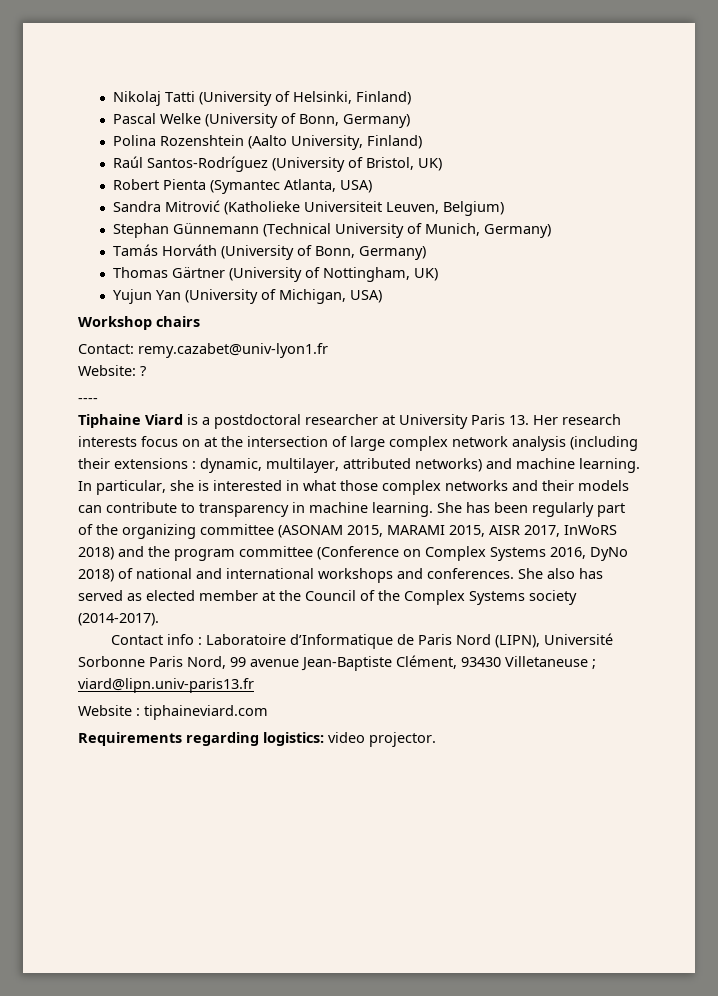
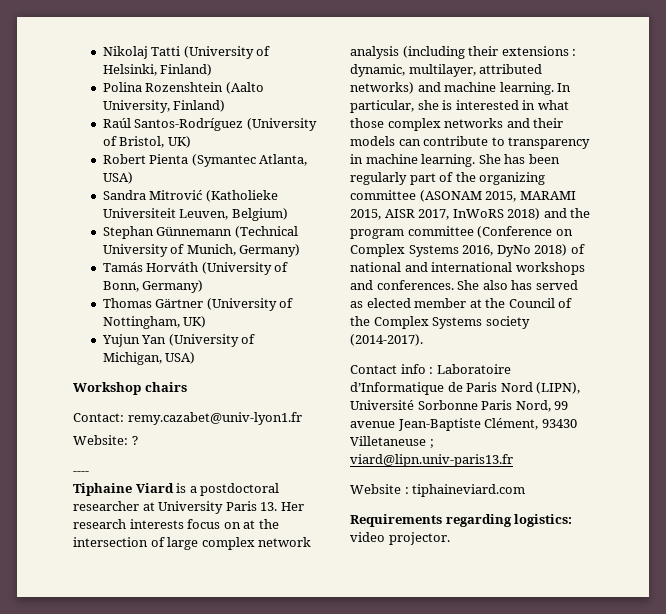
- Pascal Welke (University of Bonn, Germany)

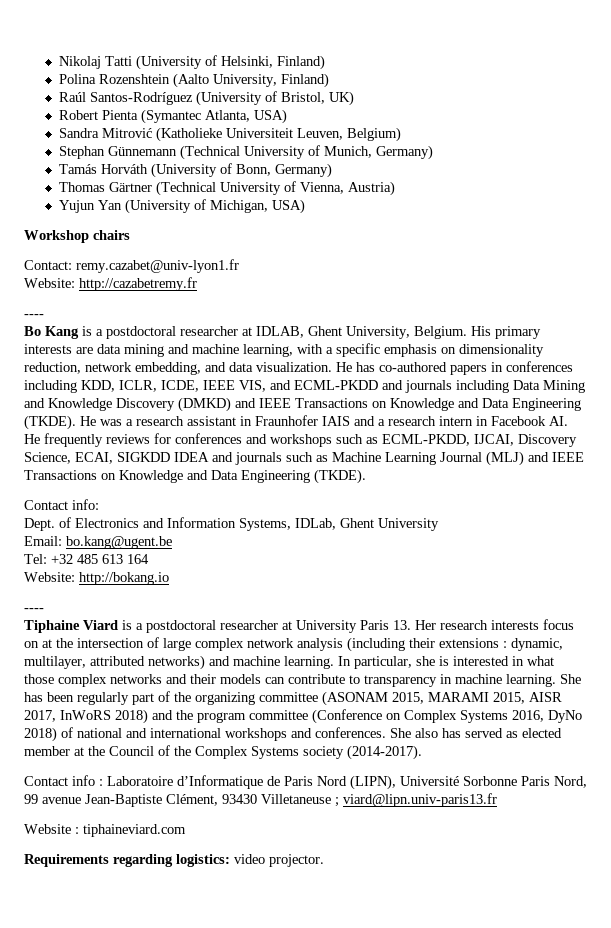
- Thomas Gärtner (University of Nottingham, UK)
+ Thomas Gärtner (Technical University of Vienna, Austria)
- Website: ?
+ Website: http://cazabetremy.fr
+ ----
+ Bo Kang is a postdoctoral researcher at IDLAB, Ghent University, Belgium. His primary interests are data mining and machine learning, with a specific emphasis on dimensionality reduction, network embedding, and data visualization. He has co-authored papers in conferences including KDD, ICLR, ICDE, IEEE VIS, and ECML-PKDD and journals including Data Mining and Knowledge Discovery (DMKD) and IEEE Transactions on Knowledge and Data Engineering (TKDE). He was a research assistant in Fraunhofer IAIS and a research intern in Facebook AI. He frequently reviews for conferences and workshops such as ECML-PKDD, IJCAI, Discovery Science, ECAI, SIGKDD IDEA and journals such as Machine Learning Journal (MLJ) and IEEE Transactions on Knowledge and Data Engineering (TKDE).
+ Contact info:
+ Dept. of Electronics and Information Systems, IDLab, Ghent University
+ Email: bo.kang@ugent.be
+ Tel: +32 485 613 164
+ Website: http://bokang.io

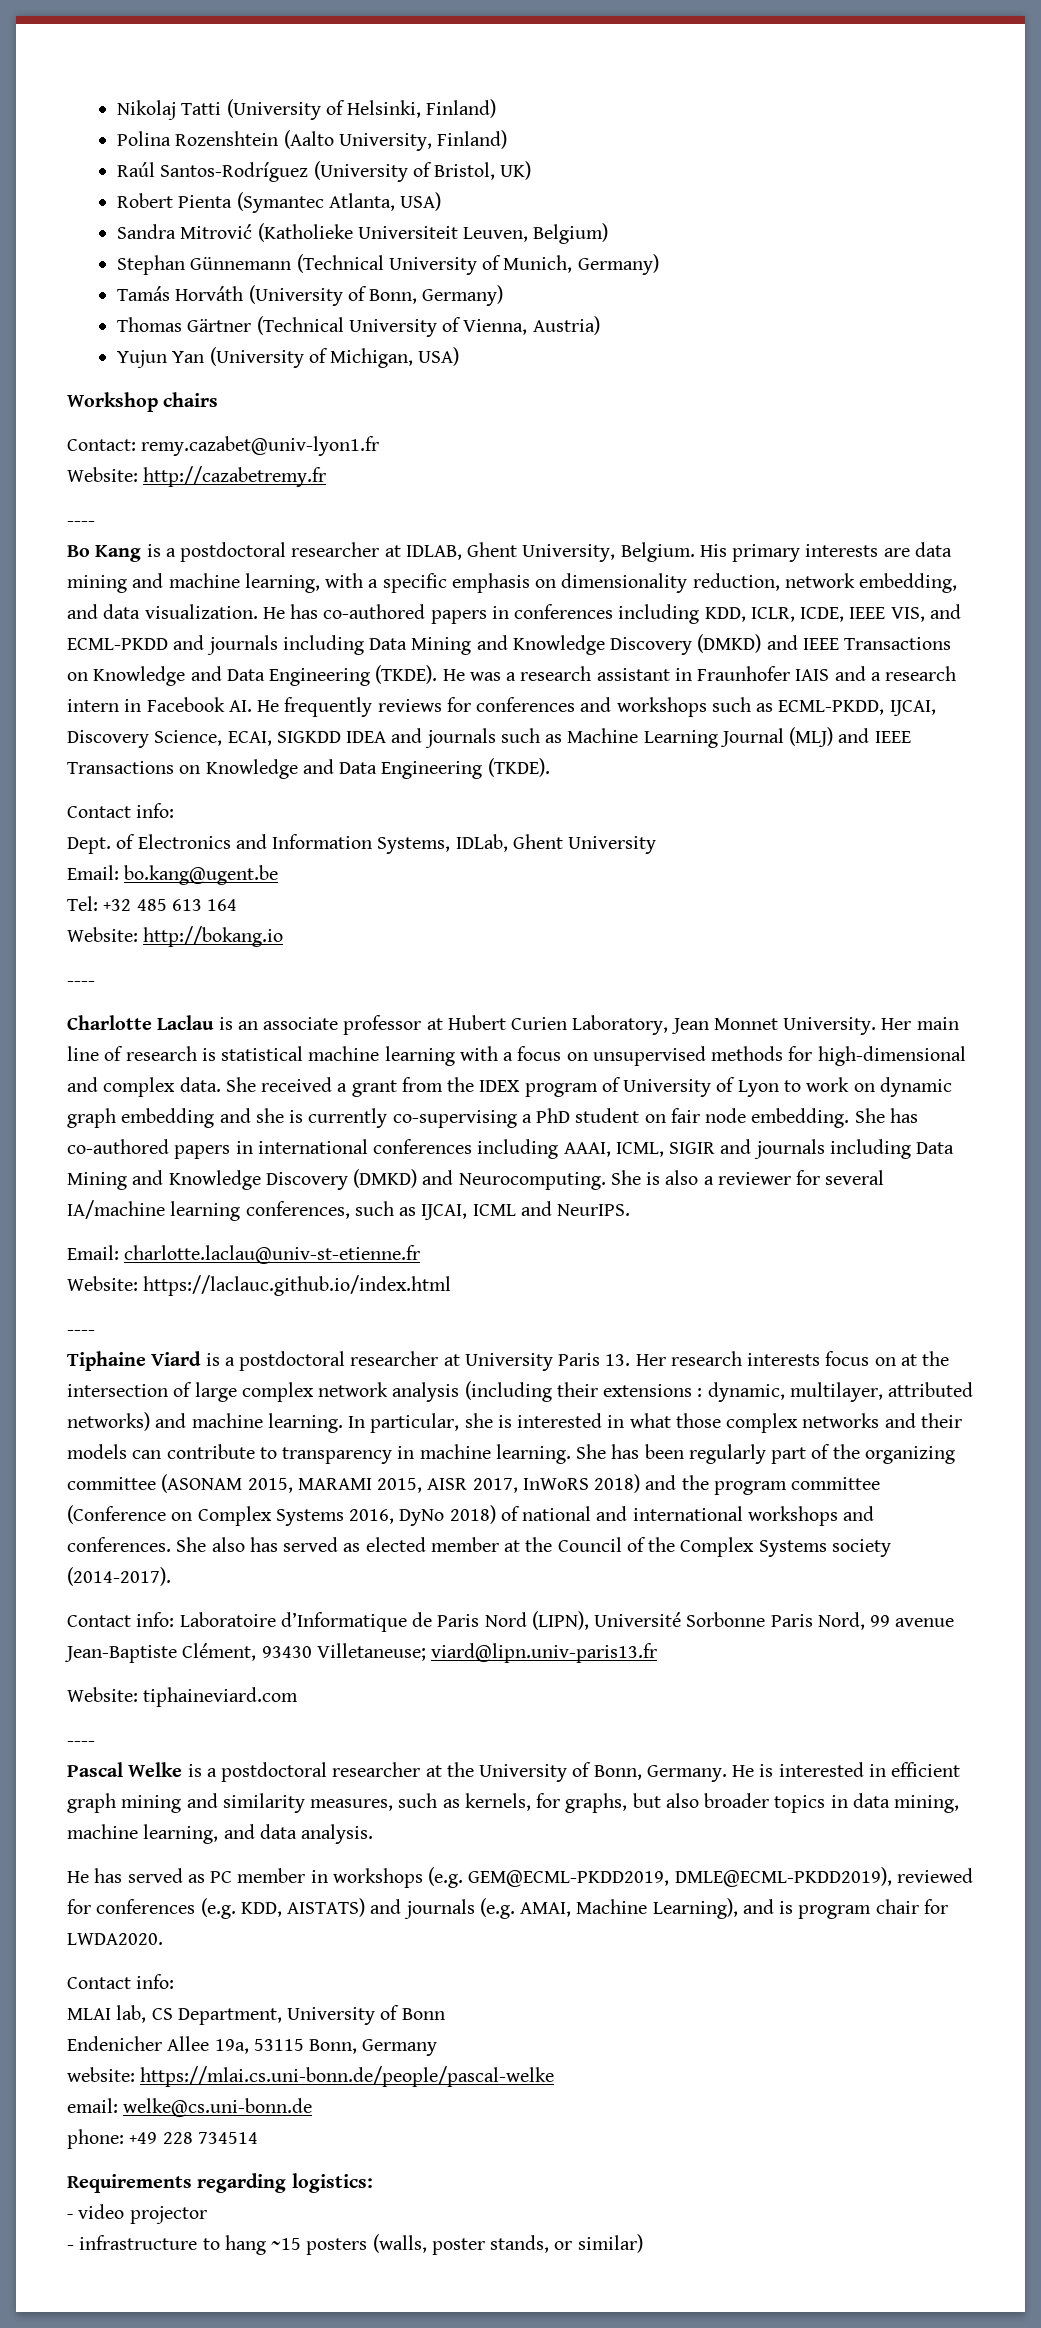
+ Charlotte Laclau is an associate professor at Hubert Curien Laboratory, Jean Monnet University. Her main line of research is statistical machine learning with a focus on unsupervised methods for high-dimensional and complex data. She received a grant from the IDEX program of University of Lyon to work on dynamic graph embedding and she is currently co-supervising a PhD student on fair node embedding. She has co-authored papers in international conferences including AAAI, ICML, SIGIR and journals including Data Mining and Knowledge Discovery (DMKD) and Neurocomputing. She is also a reviewer for several IA/machine learning conferences, such as IJCAI, ICML and NeurIPS.
+ Email: charlotte.laclau@univ-st-etienne.fr
+ Website: https://laclauc.github.io/index.html
+ ----
- Contact info : Laboratoire d’Informatique de Paris Nord (LIPN), Université Sorbonne Paris Nord, 99 avenue Jean-Baptiste Clément, 93430 Villetaneuse ; viard@lipn.univ-paris13.fr
+ Contact info: Laboratoire d’Informatique de Paris Nord (LIPN), Université Sorbonne Paris Nord, 99 avenue Jean-Baptiste Clément, 93430 Villetaneuse; viard@lipn.univ-paris13.fr
- Website : tiphaineviard.com
- Requirements regarding logistics: video projector.
+ Website: tiphaineviard.com
+ ----
+ Pascal Welke is a postdoctoral researcher at the University of Bonn, Germany. He is interested in efficient graph mining and similarity measures, such as kernels, for graphs, but also broader topics in data mining, machine learning, and data analysis.
+ He has served as PC member in workshops (e.g. GEM@ECML-PKDD2019, DMLE@ECML-PKDD2019), reviewed for conferences (e.g. KDD, AISTATS) and journals (e.g. AMAI, Machine Learning), and is program chair for LWDA2020.
+ Contact info:
+ MLAI lab, CS Department, University of Bonn
+ Endenicher Allee 19a, 53115 Bonn, Germany
+ website: https://mlai.cs.uni-bonn.de/people/pascal-welke
+ email: welke@cs.uni-bonn.de
+ phone: +49 228 734514
+ Requirements regarding logistics:
+ - video projector
+ - infrastructure to hang ~15 posters (walls, poster stands, or similar)

